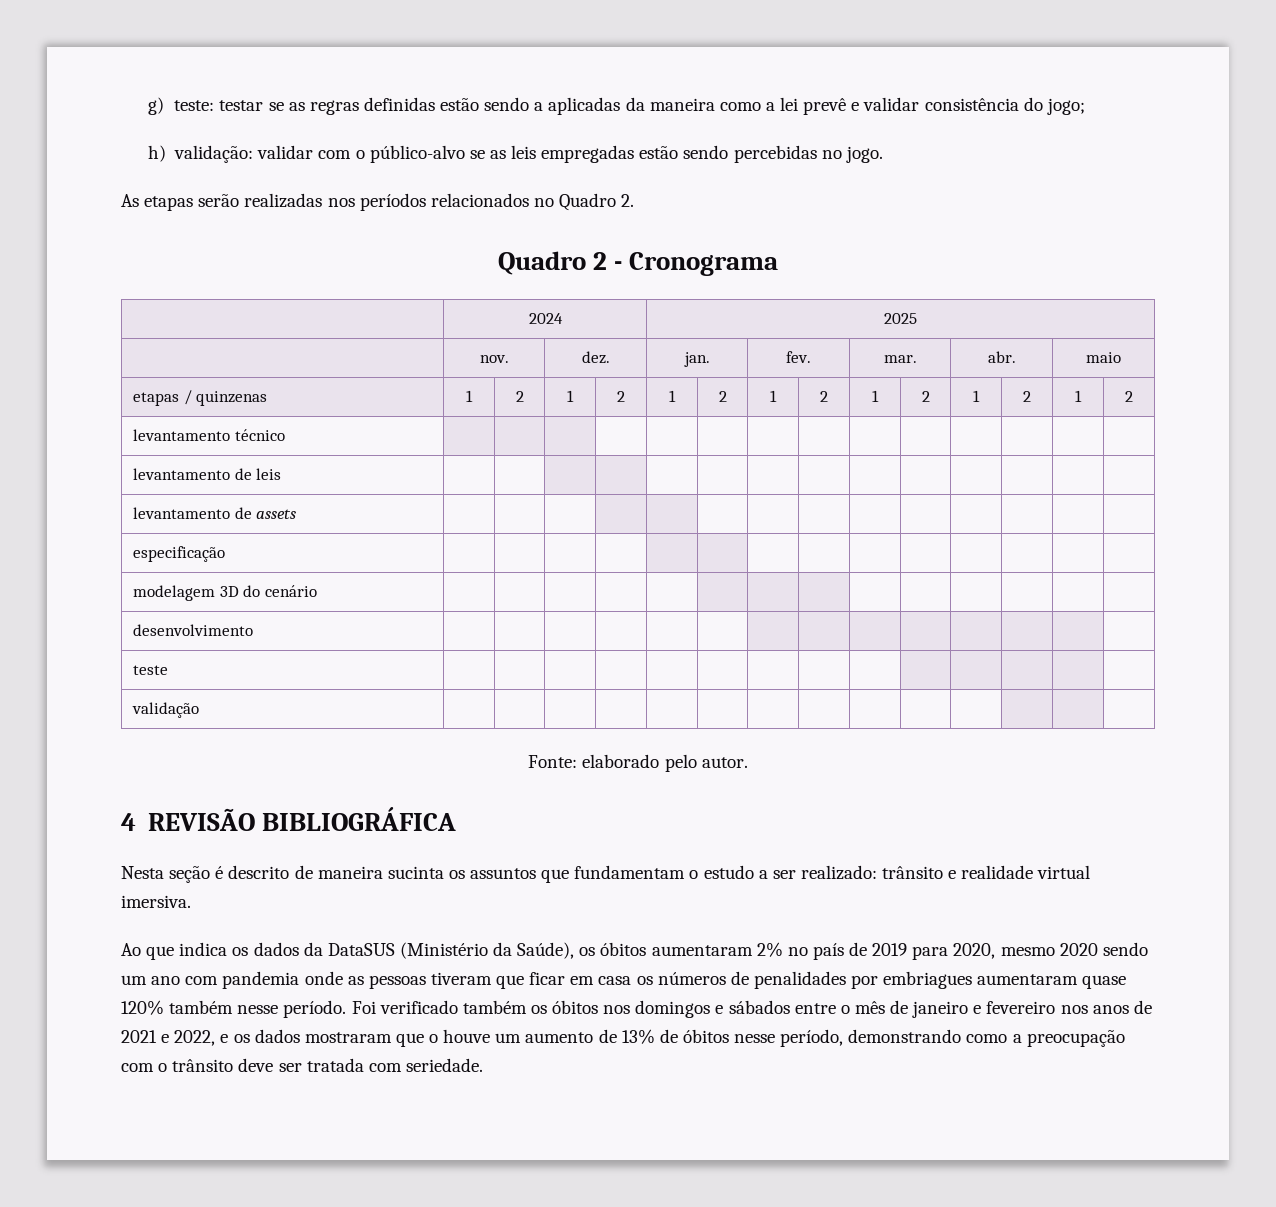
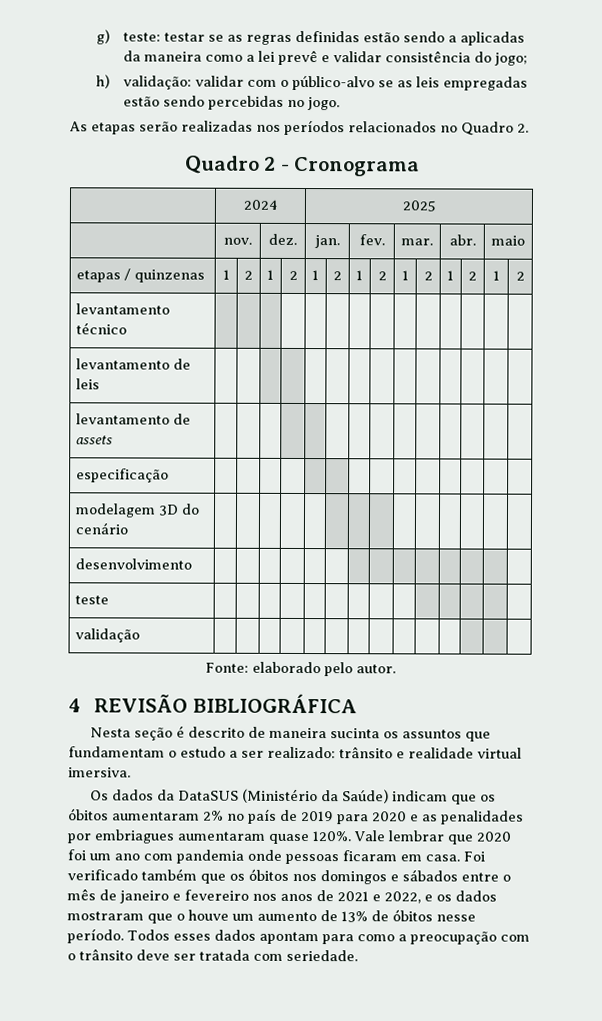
- Ao que indica os dados da DataSUS (Ministério da Saúde), os óbitos aumentaram 2% no país de 2019 para 2020, mesmo 2020 sendo um ano com pandemia onde as pessoas tiveram que ficar em casa os números de penalidades por embriagues aumentaram quase 120% também nesse período.
+ Os dados da DataSUS (Ministério da Saúde) indicam que os óbitos aumentaram 2% no país de 2019 para 2020 e as penalidades por embriagues aumentaram quase 120%. Vale lembrar que 2020 foi um ano com pandemia onde pessoas ficaram em casa.
- Foi verificado também os óbitos nos domingos e sábados entre o mês de janeiro e fevereiro nos anos de 2021 e 2022, e os dados mostraram que o houve um aumento de 13% de óbitos nesse período, demonstrando como a preocupação com o trânsito deve ser tratada com seriedade.
+ Foi verificado também que os óbitos nos domingos e sábados entre o mês de janeiro e fevereiro nos anos de 2021 e 2022, e os dados mostraram que o houve um aumento de 13% de óbitos nesse período. Todos esses dados apontam para como a preocupação com o trânsito deve ser tratada com seriedade.

